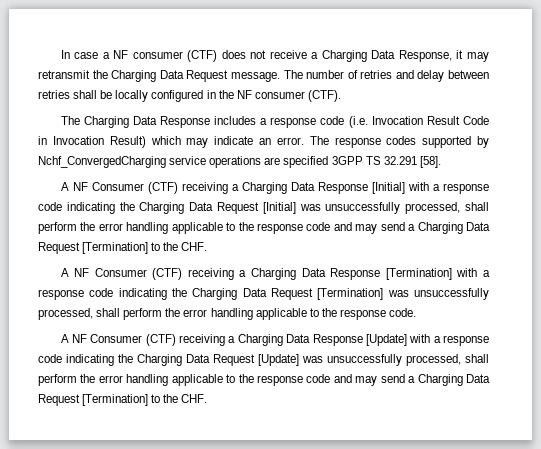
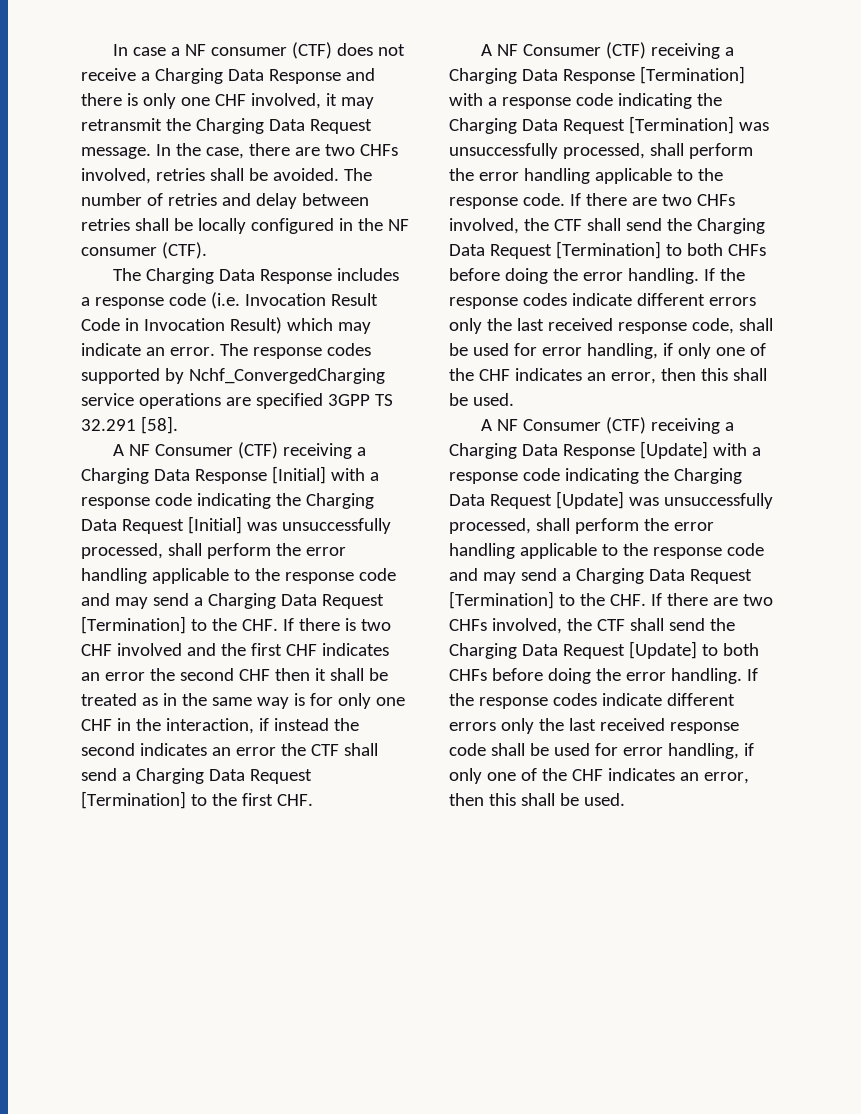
- In case a NF consumer (CTF) does not receive a Charging Data Response, it may retransmit the Charging Data Request message.
+ In case a NF consumer (CTF) does not receive a Charging Data Response and there is only one CHF involved, it may retransmit the Charging Data Request message.
+ In the case, there are two CHFs involved, retries shall be avoided.
- A NF Consumer (CTF) receiving a Charging Data Response [Initial] with a response code indicating the Charging Data Request [Initial] was unsuccessfully processed, shall perform the error handling applicable to the response code and may send a Charging Data Request [Termination] to the CHF.
+ A NF Consumer (CTF) receiving a Charging Data Response [Initial] with a response code indicating the Charging Data Request [Initial] was unsuccessfully processed, shall perform the error handling applicable to the response code and may send a Charging Data Request [Termination] to the CHF. If there is two CHF involved and the first CHF indicates an error the second CHF then it shall be treated as in the same way is for only one CHF in the interaction, if instead the second indicates an error the CTF shall send a Charging Data Request [Termination] to the first CHF.
+ If there are two CHFs involved, the CTF shall send the Charging Data Request [Termination] to both CHFs before doing the error handling. If the response codes indicate different errors only the last received response code, shall be used for error handling, if only one of the CHF indicates an error, then this shall be used.
- A NF Consumer (CTF) receiving a Charging Data Response [Update] with a response code indicating the Charging Data Request [Update] was unsuccessfully processed, shall perform the error handling applicable to the response code and may send a Charging Data Request [Termination] to the CHF.
+ A NF Consumer (CTF) receiving a Charging Data Response [Update] with a response code indicating the Charging Data Request [Update] was unsuccessfully processed, shall perform the error handling applicable to the response code and may send a Charging Data Request [Termination] to the CHF. If there are two CHFs involved, the CTF shall send the Charging Data Request [Update] to both CHFs before doing the error handling. If the response codes indicate different errors only the last received response code shall be used for error handling, if only one of the CHF indicates an error, then this shall be used.

